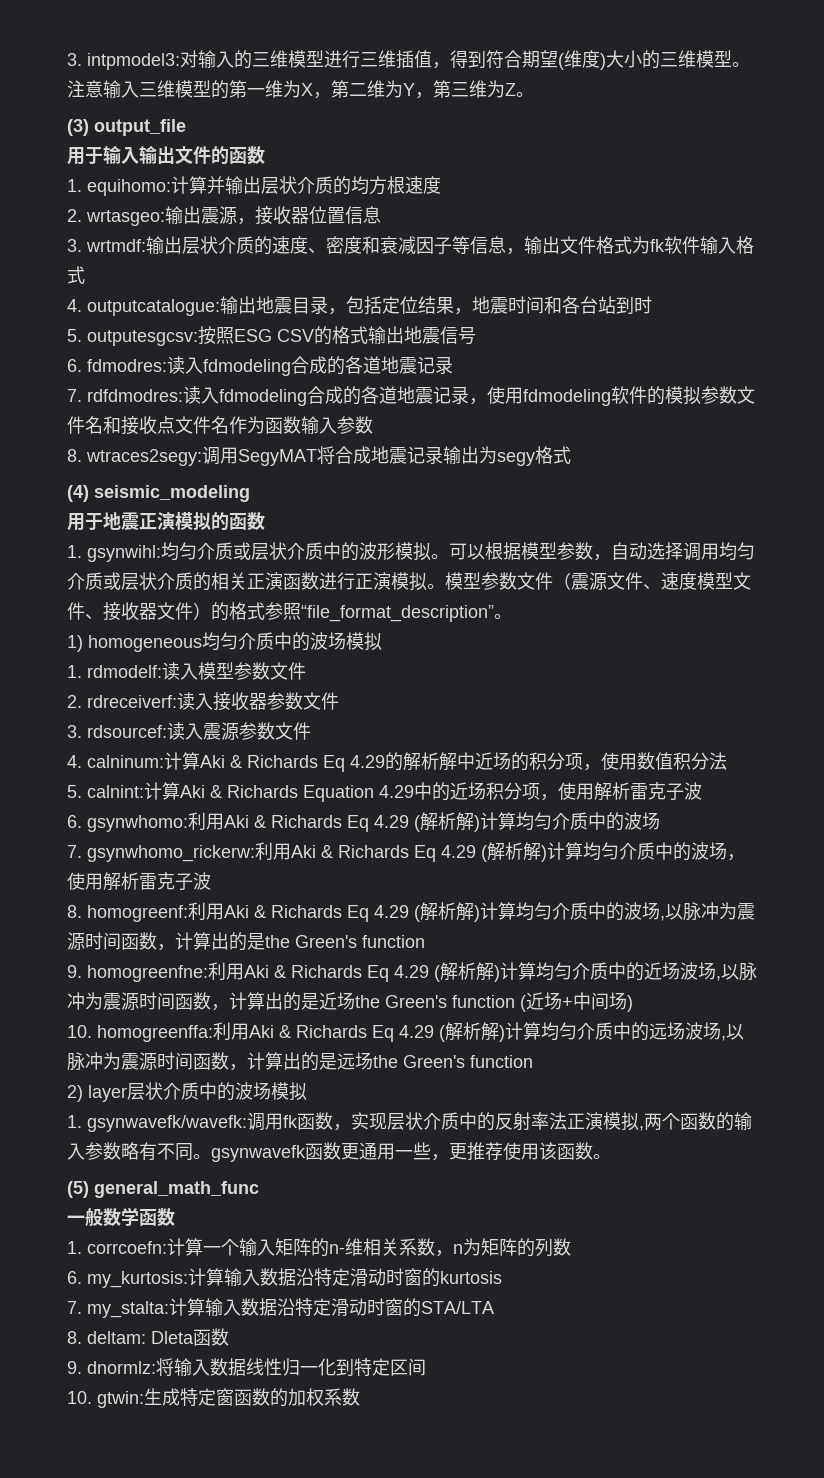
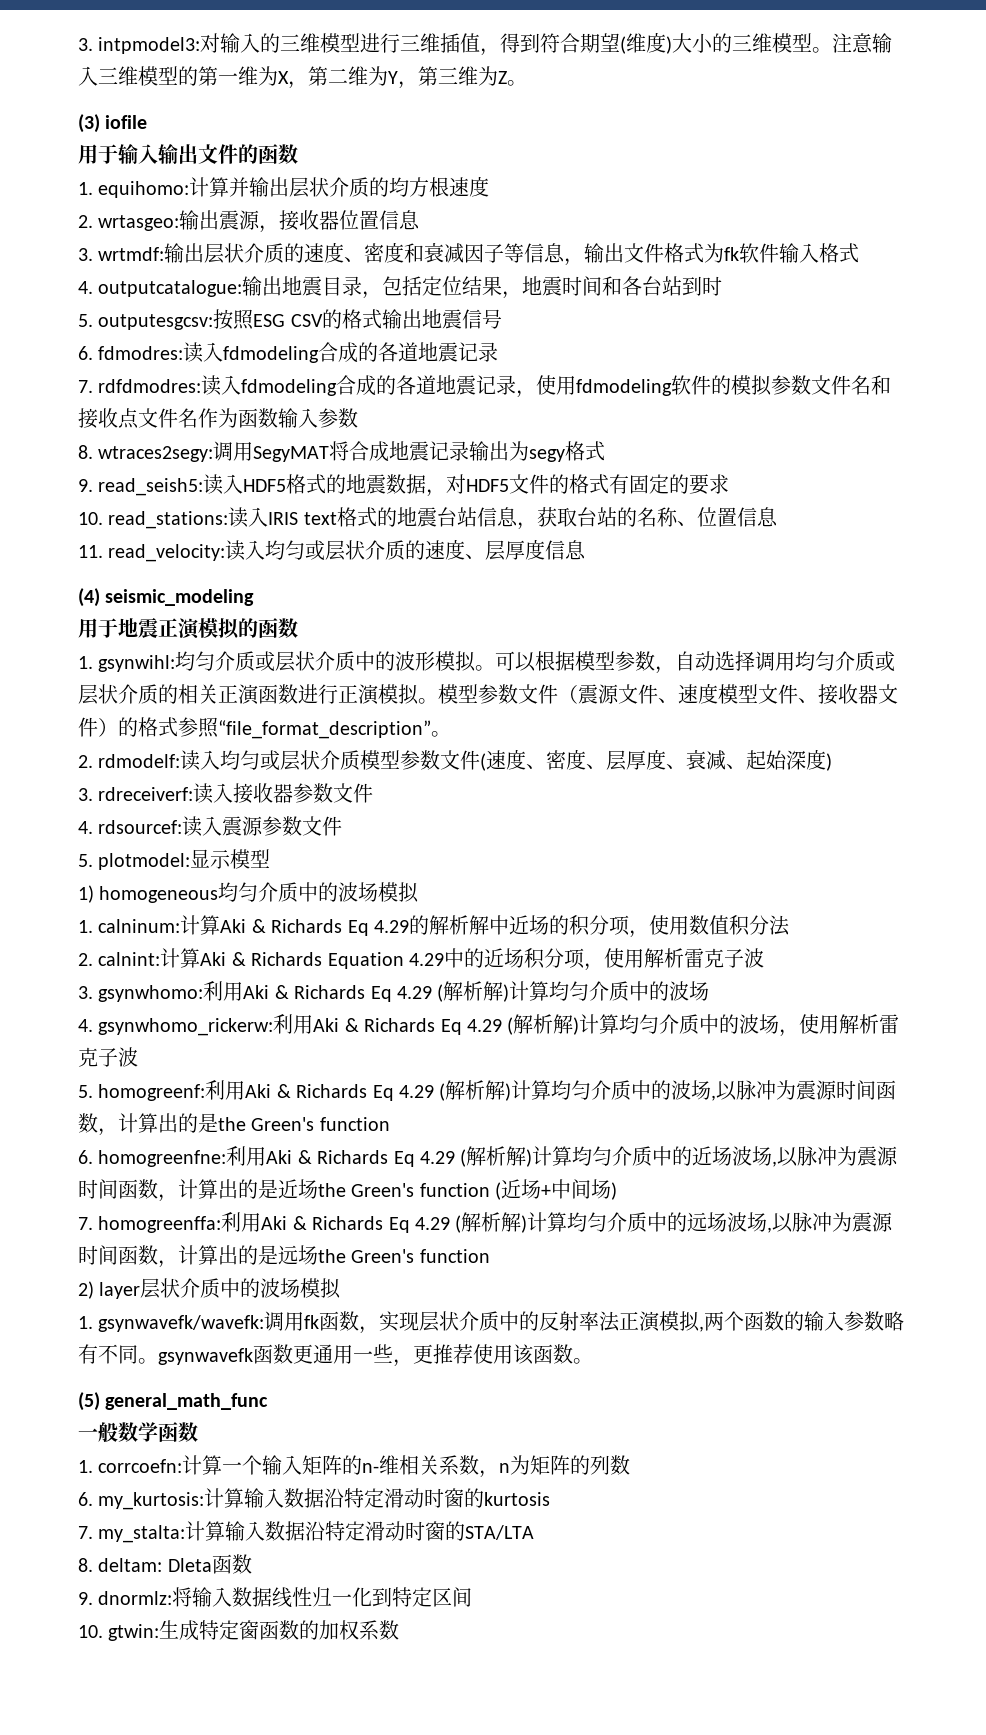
- (3) output_file
+ (3) iofile
+ 9. read_seish5:读入HDF5格式的地震数据，对HDF5文件的格式有固定的要求
+ 10. read_stations:读入IRIS text格式的地震台站信息，获取台站的名称、位置信息
+ 11. read_velocity:读入均匀或层状介质的速度、层厚度信息
+ 2. rdmodelf:读入均匀或层状介质模型参数文件(速度、密度、层厚度、衰减、起始深度)
+ 3. rdreceiverf:读入接收器参数文件
+ 4. rdsourcef:读入震源参数文件
+ 5. plotmodel:显示模型
- 1. rdmodelf:读入模型参数文件
- 2. rdreceiverf:读入接收器参数文件
- 3. rdsourcef:读入震源参数文件
- 4. calninum:计算Aki & Richards Eq 4.29的解析解中近场的积分项，使用数值积分法
+ 1. calninum:计算Aki & Richards Eq 4.29的解析解中近场的积分项，使用数值积分法
- 5. calnint:计算Aki & Richards Equation 4.29中的近场积分项，使用解析雷克子波
+ 2. calnint:计算Aki & Richards Equation 4.29中的近场积分项，使用解析雷克子波
- 6. gsynwhomo:利用Aki & Richards Eq 4.29 (解析解)计算均匀介质中的波场
+ 3. gsynwhomo:利用Aki & Richards Eq 4.29 (解析解)计算均匀介质中的波场
- 7. gsynwhomo_rickerw:利用Aki & Richards Eq 4.29 (解析解)计算均匀介质中的波场，使用解析雷克子波
+ 4. gsynwhomo_rickerw:利用Aki & Richards Eq 4.29 (解析解)计算均匀介质中的波场，使用解析雷克子波
- 8. homogreenf:利用Aki & Richards Eq 4.29 (解析解)计算均匀介质中的波场,以脉冲为震源时间函数，计算出的是the Green's function
+ 5. homogreenf:利用Aki & Richards Eq 4.29 (解析解)计算均匀介质中的波场,以脉冲为震源时间函数，计算出的是the Green's function
- 9. homogreenfne:利用Aki & Richards Eq 4.29 (解析解)计算均匀介质中的近场波场,以脉冲为震源时间函数，计算出的是近场the Green's function (近场+中间场)
+ 6. homogreenfne:利用Aki & Richards Eq 4.29 (解析解)计算均匀介质中的近场波场,以脉冲为震源时间函数，计算出的是近场the Green's function (近场+中间场)
- 10. homogreenffa:利用Aki & Richards Eq 4.29 (解析解)计算均匀介质中的远场波场,以脉冲为震源时间函数，计算出的是远场the Green's function
+ 7. homogreenffa:利用Aki & Richards Eq 4.29 (解析解)计算均匀介质中的远场波场,以脉冲为震源时间函数，计算出的是远场the Green's function

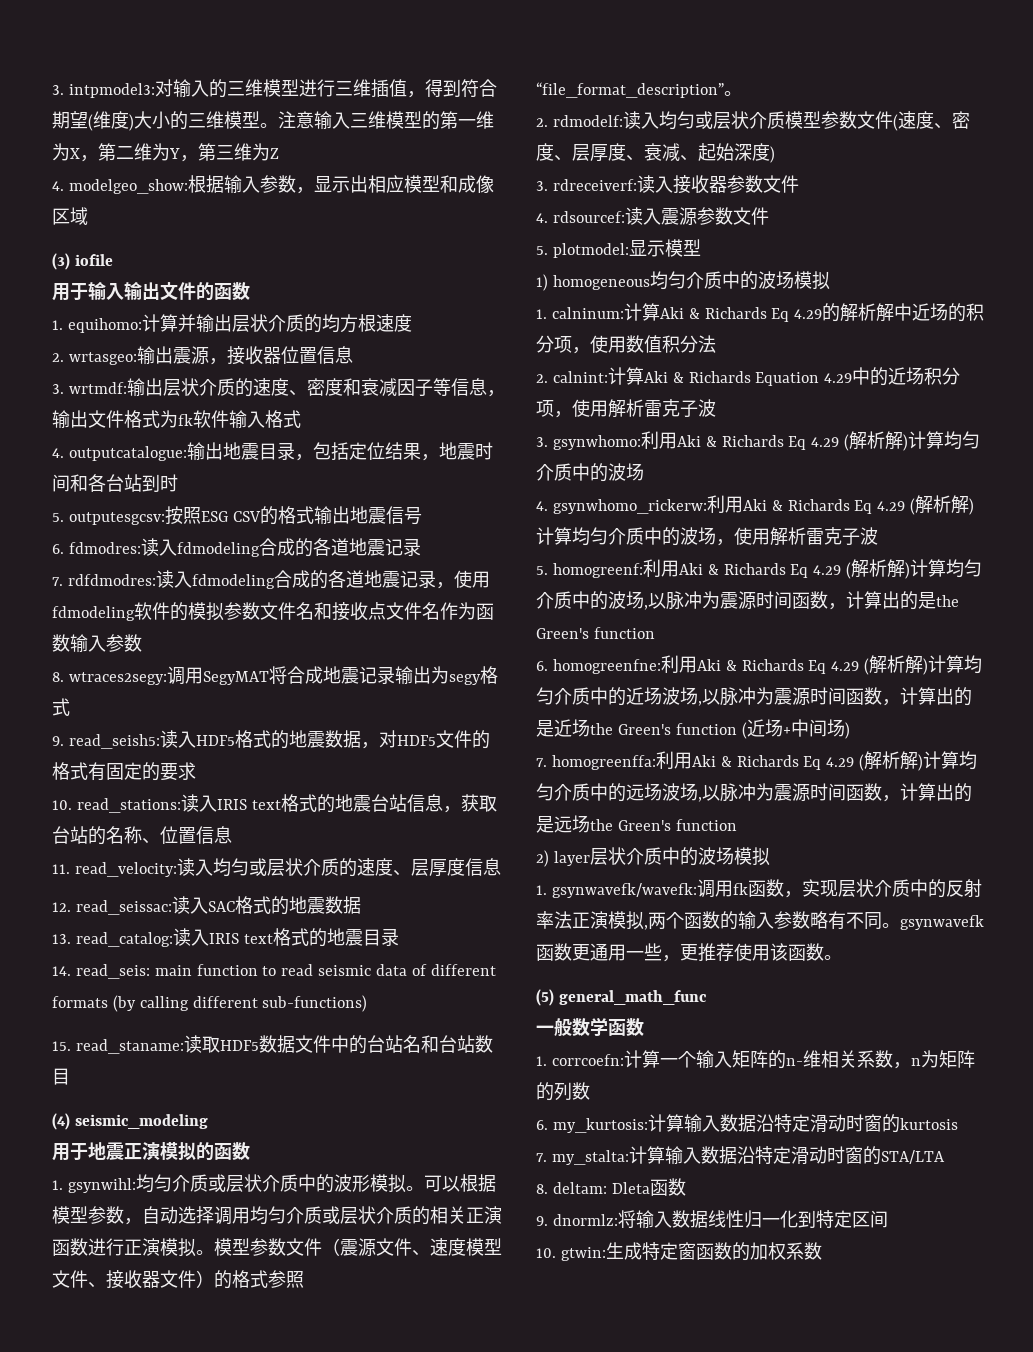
- 注意输入三维模型的第一维为X，第二维为Y，第三维为Z。
+ 注意输入三维模型的第一维为X，第二维为Y，第三维为Z
+ 4. modelgeo_show:根据输入参数，显示出相应模型和成像区域
+ 12. read_seissac:读入SAC格式的地震数据
+ 13. read_catalog:读入IRIS text格式的地震目录
+ 14. read_seis: main function to read seismic data of different formats (by calling different sub-functions)
+ 15. read_staname:读取HDF5数据文件中的台站名和台站数目

